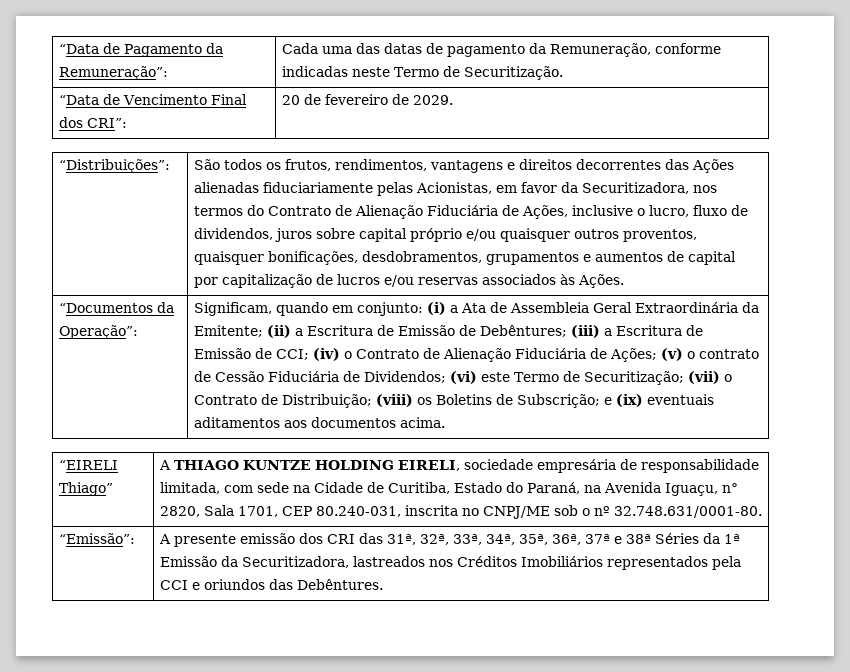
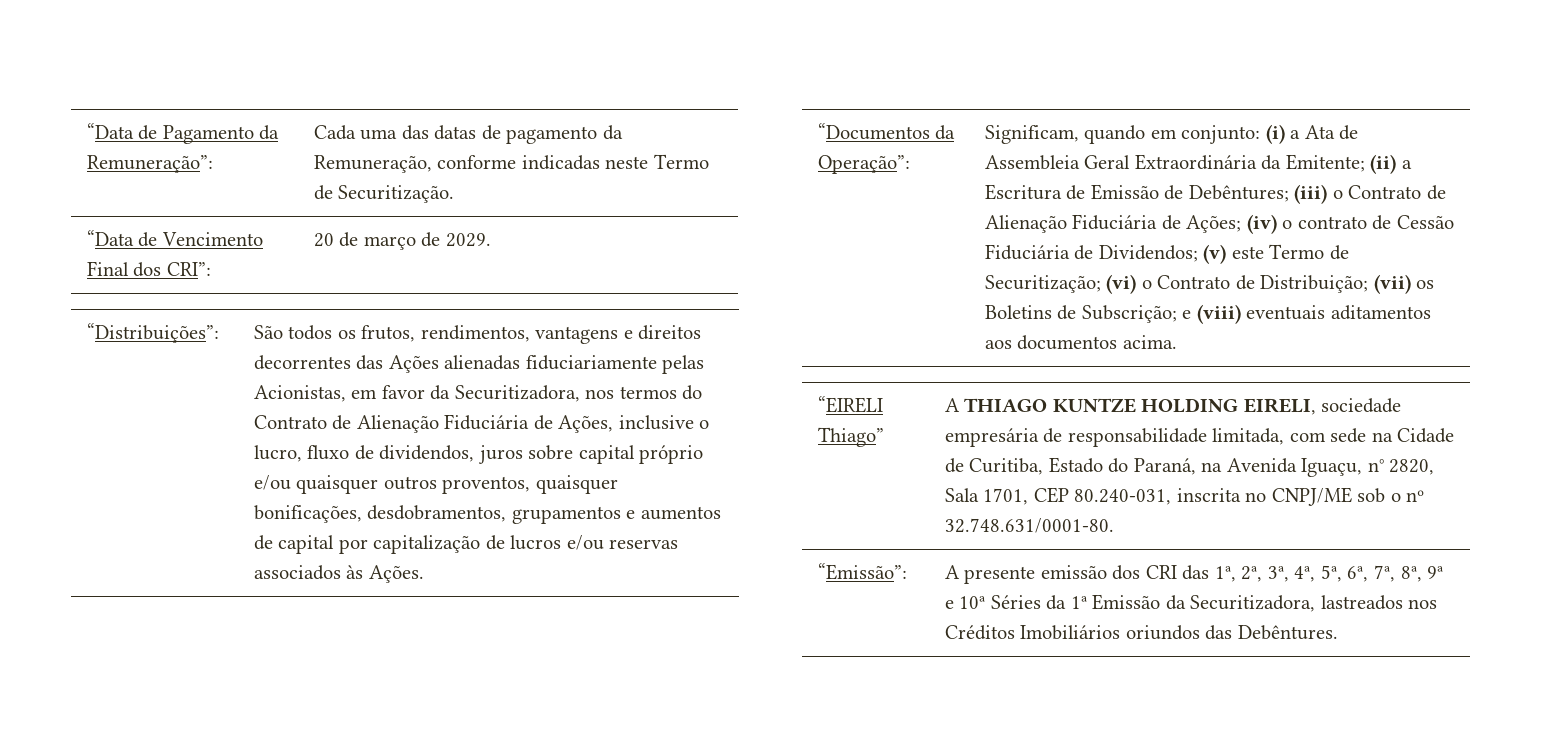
- “Data de Vencimento Final dos CRI”: | 20 de fevereiro de 2029.
+ “Data de Vencimento Final dos CRI”: | 20 de março de 2029.
- Significam, quando em conjunto: (i) a Ata de Assembleia Geral Extraordinária da Emitente; (ii) a Escritura de Emissão de Debêntures; (iii) a Escritura de Emissão de CCI; (iv) o Contrato de Alienação Fiduciária de Ações; (v) o contrato de Cessão Fiduciária de Dividendos; (vi) este Termo de Securitização; (vii) o Contrato de Distribuição; (viii) os Boletins de Subscrição; e (ix) eventuais aditamentos aos documentos acima.
+ Significam, quando em conjunto: (i) a Ata de Assembleia Geral Extraordinária da Emitente; (ii) a Escritura de Emissão de Debêntures; (iii) o Contrato de Alienação Fiduciária de Ações; (iv) o contrato de Cessão Fiduciária de Dividendos; (v) este Termo de Securitização; (vi) o Contrato de Distribuição; (vii) os Boletins de Subscrição; e (viii) eventuais aditamentos aos documentos acima.
- “Emissão”: | A presente emissão dos CRI das 31ª, 32ª, 33ª, 34ª, 35ª, 36ª, 37ª e 38ª Séries da 1ª Emissão da Securitizadora, lastreados nos Créditos Imobiliários representados pela CCI e oriundos das Debêntures.
+ “Emissão”: | A presente emissão dos CRI das 1ª, 2ª, 3ª, 4ª, 5ª, 6ª, 7ª, 8ª, 9ª e 10ª Séries da 1ª Emissão da Securitizadora, lastreados nos Créditos Imobiliários oriundos das Debêntures.

